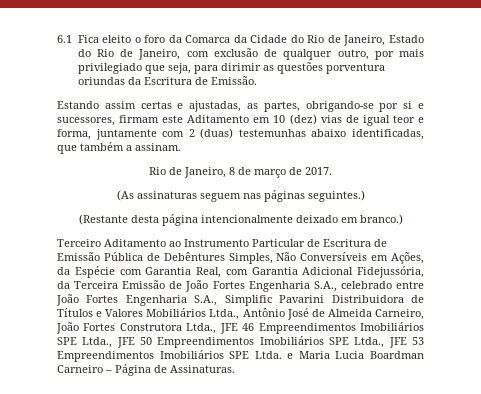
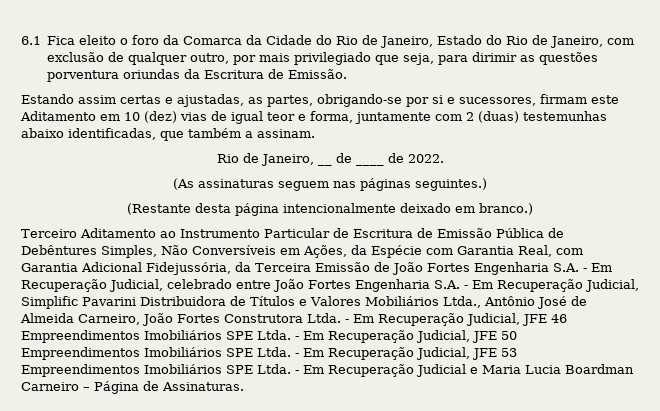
- Rio de Janeiro, 8 de março de 2017.
+ Rio de Janeiro, __ de ____ de 2022.
- Terceiro Aditamento ao Instrumento Particular de Escritura de Emissão Pública de Debêntures Simples, Não Conversíveis em Ações, da Espécie com Garantia Real, com Garantia Adicional Fidejussória, da Terceira Emissão de João Fortes Engenharia S.A., celebrado entre João Fortes Engenharia S.A., Simplific Pavarini Distribuidora de Títulos e Valores Mobiliários Ltda., Antônio José de Almeida Carneiro, João Fortes Construtora Ltda., JFE 46 Empreendimentos Imobiliários SPE Ltda., JFE 50 Empreendimentos Imobiliários SPE Ltda., JFE 53 Empreendimentos Imobiliários SPE Ltda. e Maria Lucia Boardman Carneiro – Página de Assinaturas.
+ Terceiro Aditamento ao Instrumento Particular de Escritura de Emissão Pública de Debêntures Simples, Não Conversíveis em Ações, da Espécie com Garantia Real, com Garantia Adicional Fidejussória, da Terceira Emissão de João Fortes Engenharia S.A. - Em Recuperação Judicial, celebrado entre João Fortes Engenharia S.A. - Em Recuperação Judicial, Simplific Pavarini Distribuidora de Títulos e Valores Mobiliários Ltda., Antônio José de Almeida Carneiro, João Fortes Construtora Ltda. - Em Recuperação Judicial, JFE 46 Empreendimentos Imobiliários SPE Ltda. - Em Recuperação Judicial, JFE 50 Empreendimentos Imobiliários SPE Ltda. - Em Recuperação Judicial, JFE 53 Empreendimentos Imobiliários SPE Ltda. - Em Recuperação Judicial e Maria Lucia Boardman Carneiro – Página de Assinaturas.

